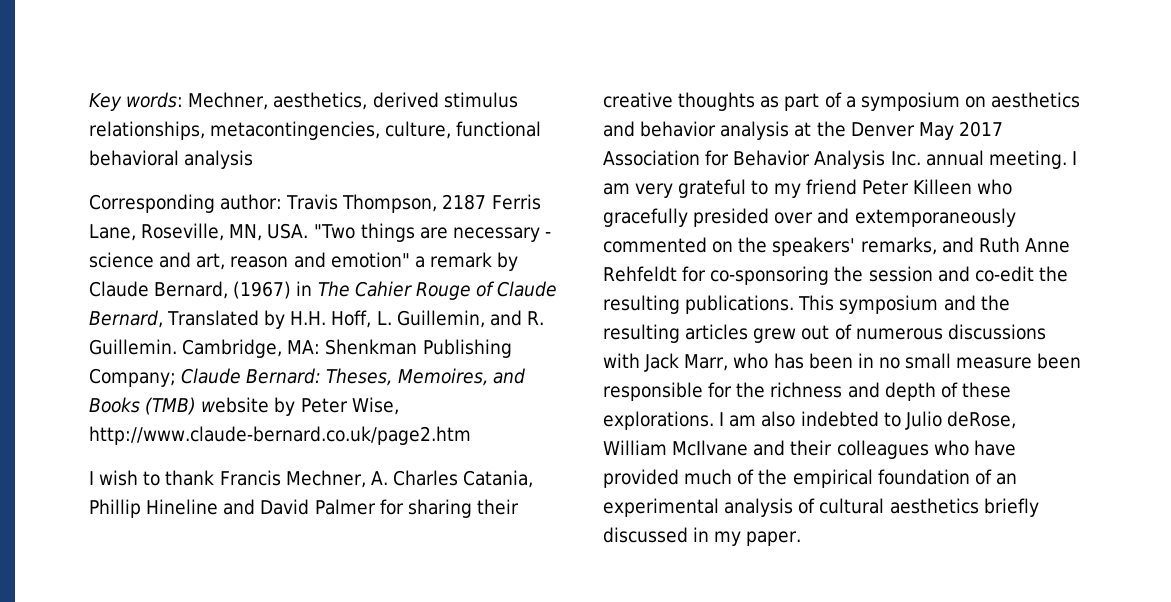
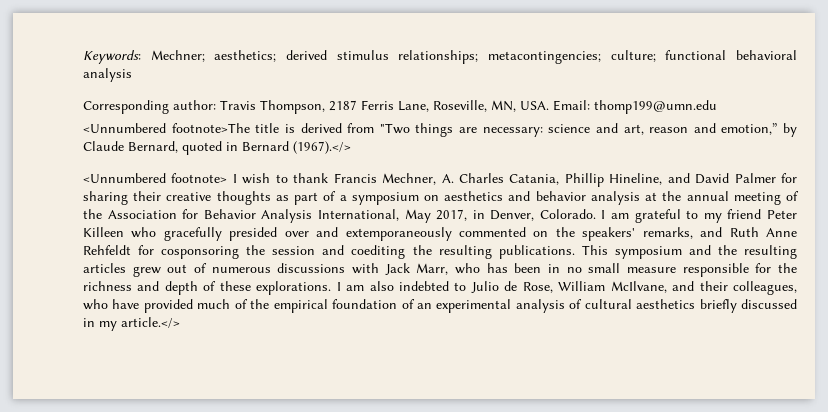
- Key words: Mechner, aesthetics, derived stimulus relationships, metacontingencies, culture, functional behavioral analysis
+ Keywords: Mechner; aesthetics; derived stimulus relationships; metacontingencies; culture; functional behavioral analysis
- Travis Thompson, 2187 Ferris Lane, Roseville, MN, USA. "Two things are necessary - science and art, reason and emotion" a remark by Claude Bernard, (1967) in The Cahier Rouge of Claude Bernard, Translated by H.H. Hoff, L. Guillemin, and R. Guillemin. Cambridge, MA: Shenkman Publishing Company; Claude Bernard: Theses, Memoires, and Books (TMB) website by Peter Wise, http://www.claude-bernard.co.uk/page2.htm
- I wish to thank Francis Mechner, A. Charles Catania, Phillip Hineline and David Palmer for sharing their creative thoughts as part of a symposium on aesthetics and behavior analysis at the Denver May 2017 Association for Behavior Analysis Inc. annual meeting. I am very grateful to my friend Peter Killeen who gracefully presided over and extemporaneously commented on the speakers' remarks, and Ruth Anne Rehfeldt for co-sponsoring the session and co-edit the resulting publications.
+ Travis Thompson, 2187 Ferris Lane, Roseville, MN, USA. Email: thomp199@umn.edu
+ <Unnumbered footnote>The title is derived from "Two things are necessary: science and art, reason and emotion,” by Claude Bernard, quoted in Bernard (1967).</>
+ <Unnumbered footnote> I wish to thank Francis Mechner, A. Charles Catania, Phillip Hineline, and David Palmer for sharing their creative thoughts as part of a symposium on aesthetics and behavior analysis at the annual meeting of the Association for Behavior Analysis International, May 2017, in Denver, Colorado. I am grateful to my friend Peter Killeen who gracefully presided over and extemporaneously commented on the speakers' remarks, and Ruth Anne Rehfeldt for cosponsoring the session and coediting the resulting publications.
- This symposium and the resulting articles grew out of numerous discussions with Jack Marr, who has been in no small measure been responsible for the richness and depth of these explorations.
+ This symposium and the resulting articles grew out of numerous discussions with Jack Marr, who has been in no small measure responsible for the richness and depth of these explorations.
- I am also indebted to Julio deRose, William McIlvane and their colleagues who have provided much of the empirical foundation of an experimental analysis of cultural aesthetics briefly discussed in my paper.
+ I am also indebted to Julio de Rose, William McIlvane, and their colleagues, who have provided much of the empirical foundation of an experimental analysis of cultural aesthetics briefly discussed in my article.</>

